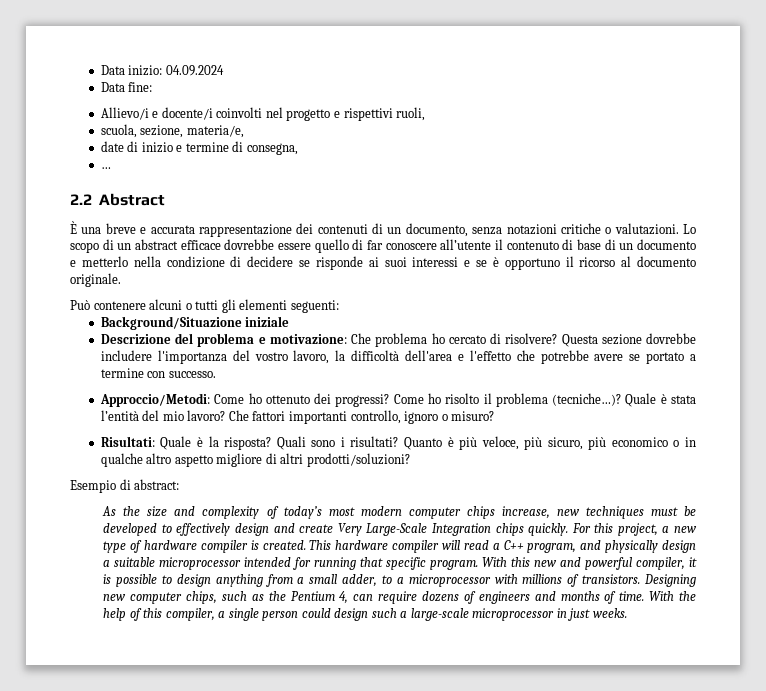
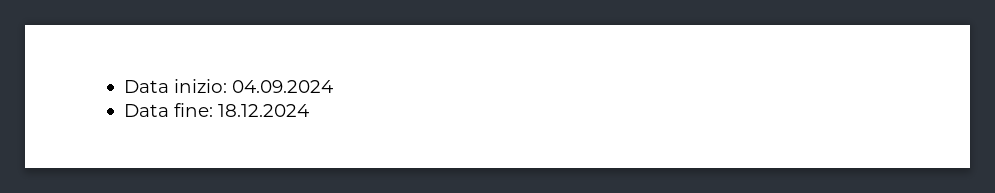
- Data fine:
- Allievo/i e docente/i coinvolti nel progetto e rispettivi ruoli,
- scuola, sezione, materia/e,
- date di inizio e termine di consegna,
- …
- 2.2 Abstract
- È una breve e accurata rappresentazione dei contenuti di un documento, senza notazioni critiche o valutazioni. Lo scopo di un abstract efficace dovrebbe essere quello di far conoscere all’utente il contenuto di base di un documento e metterlo nella condizione di decidere se risponde ai suoi interessi e se è opportuno il ricorso al documento originale.
- Può contenere alcuni o tutti gli elementi seguenti:
- Background/Situazione iniziale
- Descrizione del problema e motivazione: Che problema ho cercato di risolvere? Questa sezione dovrebbe includere l'importanza del vostro lavoro, la difficoltà dell'area e l'effetto che potrebbe avere se portato a termine con successo.
- Approccio/Metodi: Come ho ottenuto dei progressi? Come ho risolto il problema (tecniche…)? Quale è stata l’entità del mio lavoro? Che fattori importanti controllo, ignoro o misuro?
- Risultati: Quale è la risposta? Quali sono i risultati? Quanto è più veloce, più sicuro, più economico o in qualche altro aspetto migliore di altri prodotti/soluzioni?
- Esempio di abstract:
- As the size and complexity of today’s most modern computer chips increase, new techniques must be developed to effectively design and create Very Large-Scale Integration chips quickly. For this project, a new type of hardware compiler is created. This hardware compiler will read a C++ program, and physically design a suitable microprocessor intended for running that specific program. With this new and powerful compiler, it is possible to design anything from a small adder, to a microprocessor with millions of transistors. Designing new computer chips, such as the Pentium 4, can require dozens of engineers and months of time. With the help of this compiler, a single person could design such a large-scale microprocessor in just weeks.
+ Data fine: 18.12.2024

